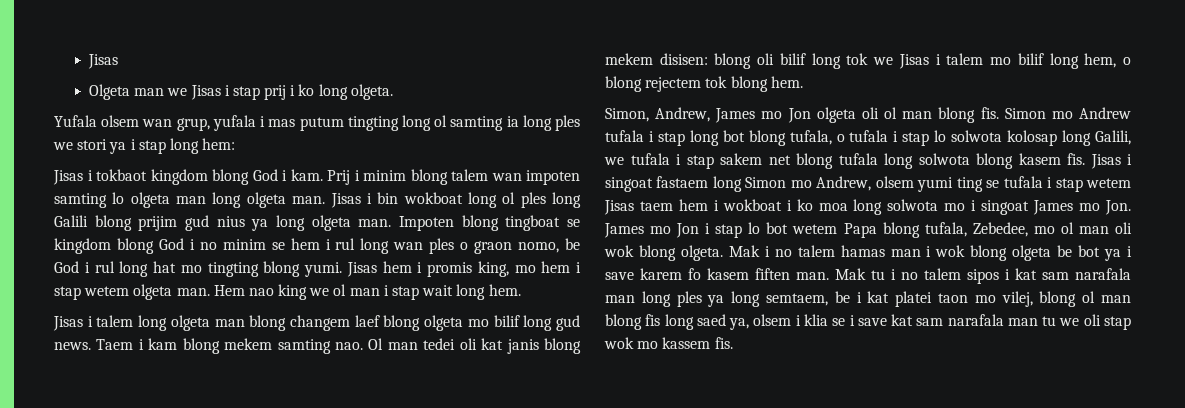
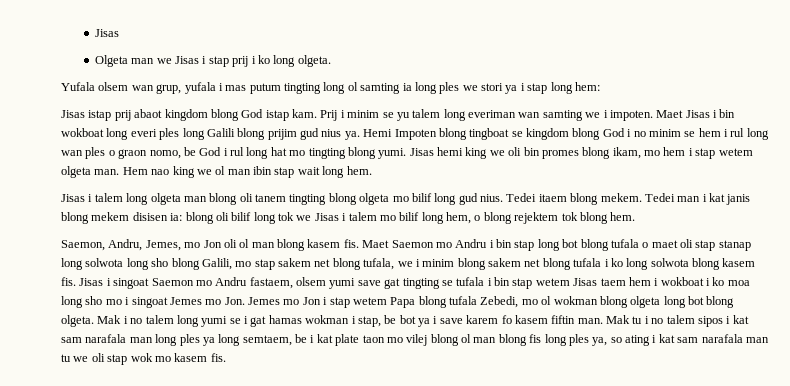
- Jisas i tokbaot kingdom blong God i kam.
+ Jisas istap prij abaot kingdom blong God istap kam.
- Prij i minim blong talem wan impoten samting lo olgeta man long olgeta man. Jisas i bin wokboat long ol ples long Galili blong prijim gud nius ya long olgeta man. Impoten blong tingboat se kingdom blong God i no minim se hem i rul long wan ples o graon nomo, be God i rul long hat mo tingting blong yumi.
+ Prij i minim se yu talem long everiman wan samting we i impoten. Maet Jisas i bin wokboat long everi ples long Galili blong prijim gud nius ya. Hemi Impoten blong tingboat se kingdom blong God i no minim se hem i rul long wan ples o graon nomo, be God i rul long hat mo tingting blong yumi.
- Jisas hem i promis king, mo hem i stap wetem olgeta man.
+ Jisas hemi king we oli bin promes blong ikam, mo hem i stap wetem olgeta man.
- Hem nao king we ol man i stap wait long hem.
+ Hem nao king we ol man ibin stap wait long hem.
- Jisas i talem long olgeta man blong changem laef blong olgeta mo bilif long gud news. Taem i kam blong mekem samting nao. Ol man tedei oli kat janis blong mekem disisen: blong oli bilif long tok we Jisas i talem mo bilif long hem, o blong rejectem tok blong hem.
+ Jisas i talem long olgeta man blong oli tanem tingting blong olgeta mo bilif long gud nius. Tedei itaem blong mekem. Tedei man i kat janis blong mekem disisen ia: blong oli bilif long tok we Jisas i talem mo bilif long hem, o blong rejektem tok blong hem.
- Simon, Andrew, James mo Jon olgeta oli ol man blong fis. Simon mo Andrew tufala i stap long bot blong tufala, o tufala i stap lo solwota kolosap long Galili, we tufala i stap sakem net blong tufala long solwota blong kasem fis.
+ Saemon, Andru, Jemes, mo Jon oli ol man blong kasem fis. Maet Saemon mo Andru i bin stap long bot blong tufala o maet oli stap stanap long solwota long sho blong Galili, mo stap sakem net blong tufala, we i minim blong sakem net blong tufala i ko long solwota blong kasem fis.
- Jisas i singoat fastaem long Simon mo Andrew, olsem yumi ting se tufala i stap wetem Jisas taem hem i wokboat i ko moa long solwota mo i singoat James mo Jon. James mo Jon i stap lo bot wetem Papa blong tufala, Zebedee, mo ol man oli wok blong olgeta.
+ Jisas i singoat Saemon mo Andru fastaem, olsem yumi save gat tingting se tufala i bin stap wetem Jisas taem hem i wokboat i ko moa long sho mo i singoat Jemes mo Jon. Jemes mo Jon i stap wetem Papa blong tufala Zebedi, mo ol wokman blong olgeta long bot blong olgeta.
- Mak i no talem hamas man i wok blong olgeta be bot ya i save karem fo kasem fiften man.
+ Mak i no talem long yumi se i gat hamas wokman i stap, be bot ya i save karem fo kasem fiftin man.
- Mak tu i no talem sipos i kat sam narafala man long ples ya long semtaem, be i kat platei taon mo vilej, blong ol man blong fis long saed ya, olsem i klia se i save kat sam narafala man tu we oli stap wok mo kassem fis.
+ Mak tu i no talem sipos i kat sam narafala man long ples ya long semtaem, be i kat plate taon mo vilej blong ol man blong fis long ples ya, so ating i kat sam narafala man tu we oli stap wok mo kasem fis.

